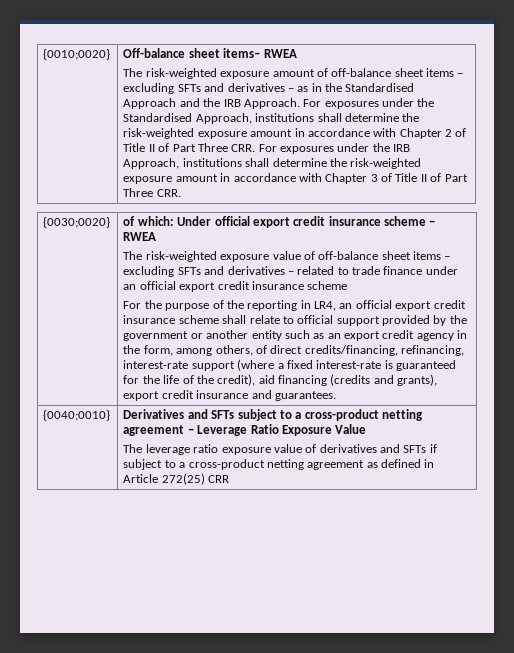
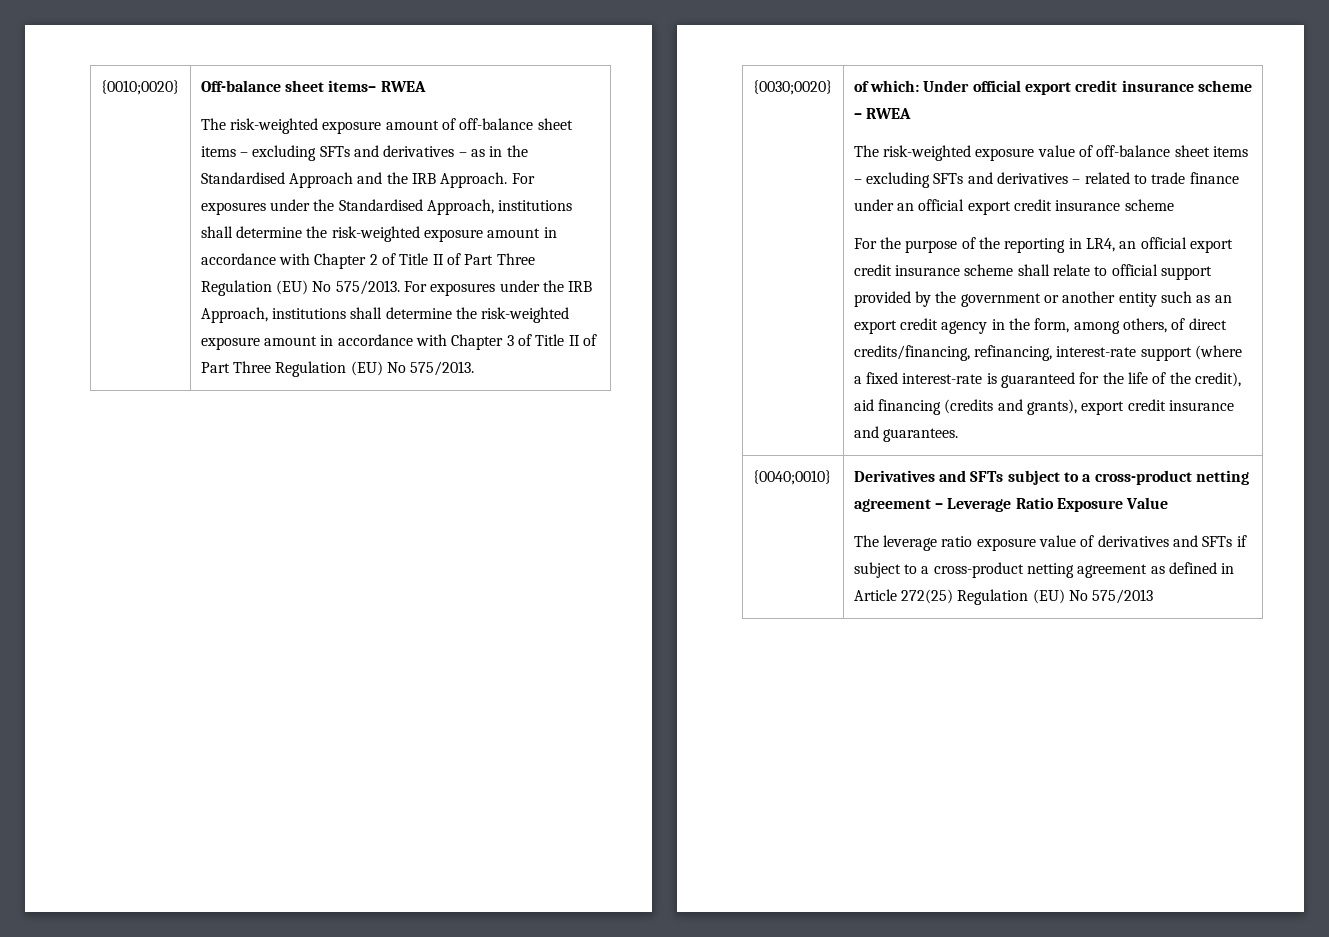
- For exposures under the Standardised Approach, institutions shall determine the risk-weighted exposure amount in accordance with Chapter 2 of Title II of Part Three CRR. For exposures under the IRB Approach, institutions shall determine the risk-weighted exposure amount in accordance with Chapter 3 of Title II of Part Three CRR.
+ For exposures under the Standardised Approach, institutions shall determine the risk-weighted exposure amount in accordance with Chapter 2 of Title II of Part Three Regulation (EU) No 575/2013. For exposures under the IRB Approach, institutions shall determine the risk-weighted exposure amount in accordance with Chapter 3 of Title II of Part Three Regulation (EU) No 575/2013.
  {0040;0010} | Derivatives and SFTs subject to a cross-product netting agreement – Leverage Ratio Exposure Value
- The leverage ratio exposure value of derivatives and SFTs if subject to a cross-product netting agreement as defined in Article 272(25) CRR
+ The leverage ratio exposure value of derivatives and SFTs if subject to a cross-product netting agreement as defined in Article 272(25) Regulation (EU) No 575/2013

